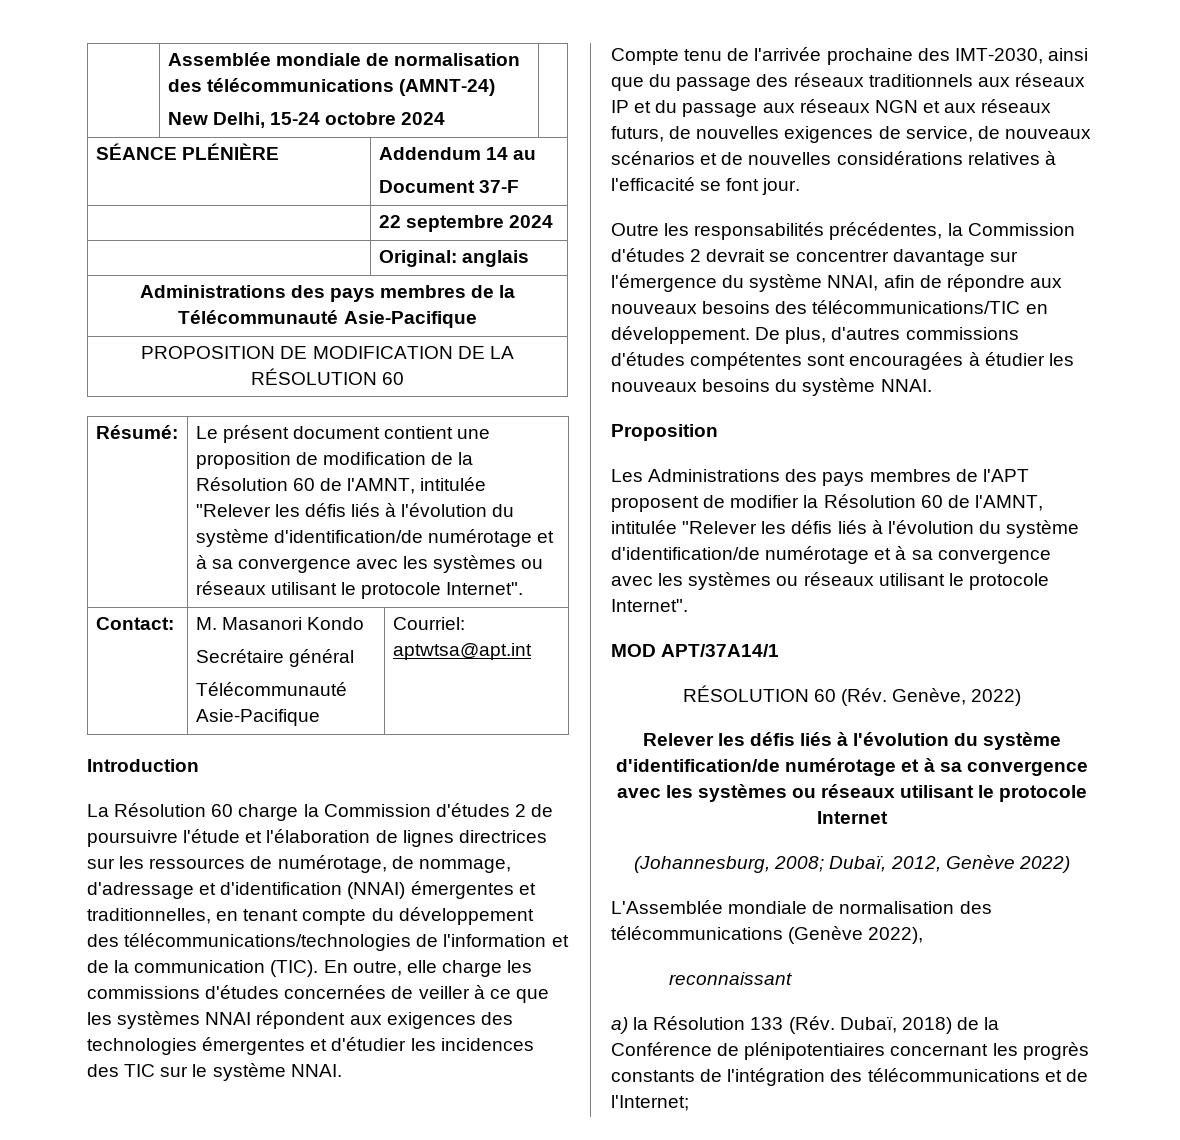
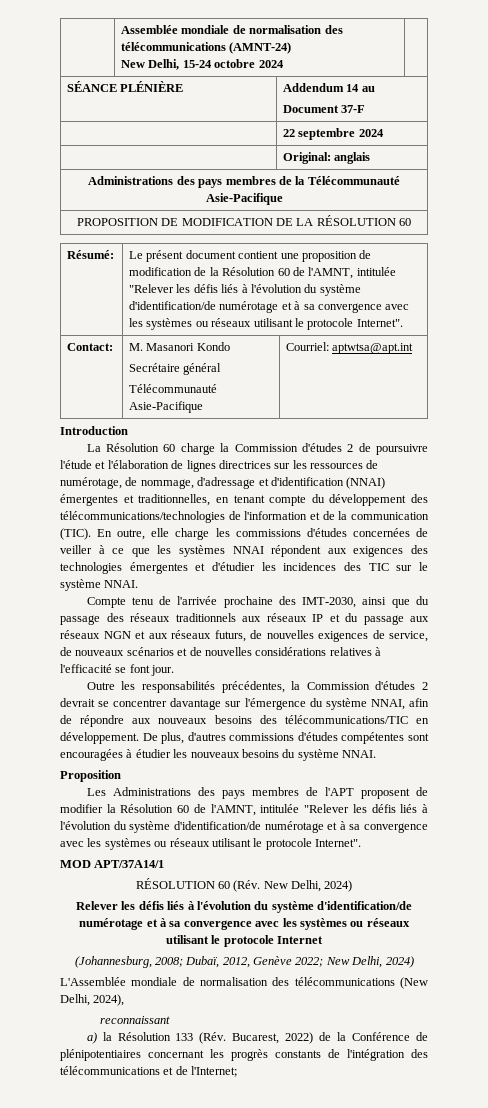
- RÉSOLUTION 60 (Rév. Genève, 2022)
+ RÉSOLUTION 60 (Rév. New Delhi, 2024)
- (Johannesburg, 2008; Dubaï, 2012, Genève 2022)
+ (Johannesburg, 2008; Dubaï, 2012, Genève 2022; New Delhi, 2024)
- L'Assemblée mondiale de normalisation des télécommunications (Genève 2022),
+ L'Assemblée mondiale de normalisation des télécommunications (New Delhi, 2024),
- a) la Résolution 133 (Rév. Dubaï, 2018) de la Conférence de plénipotentiaires concernant les progrès constants de l'intégration des télécommunications et de l'Internet;
+ a) la Résolution 133 (Rév. Bucarest, 2022) de la Conférence de plénipotentiaires concernant les progrès constants de l'intégration des télécommunications et de l'Internet;

